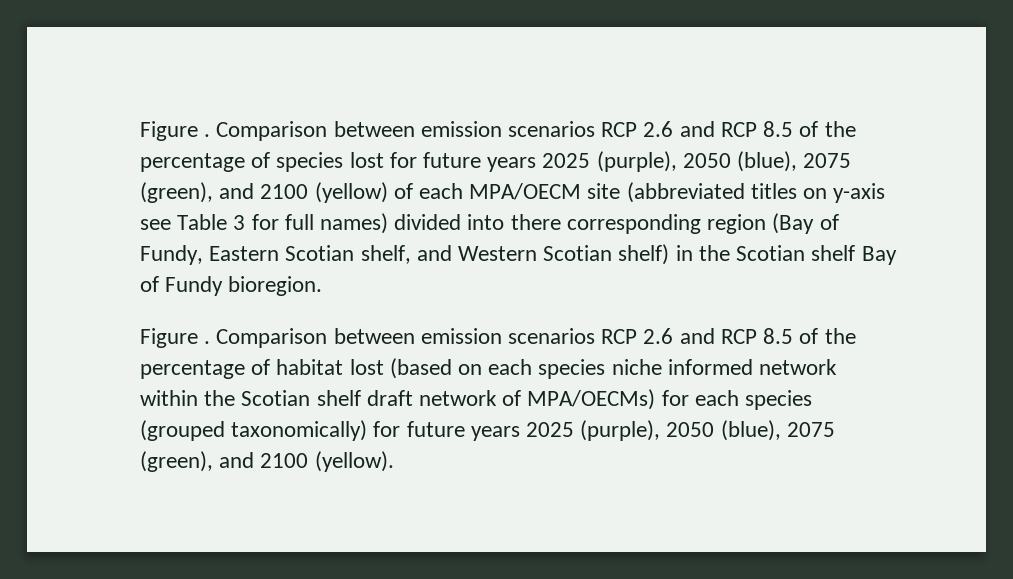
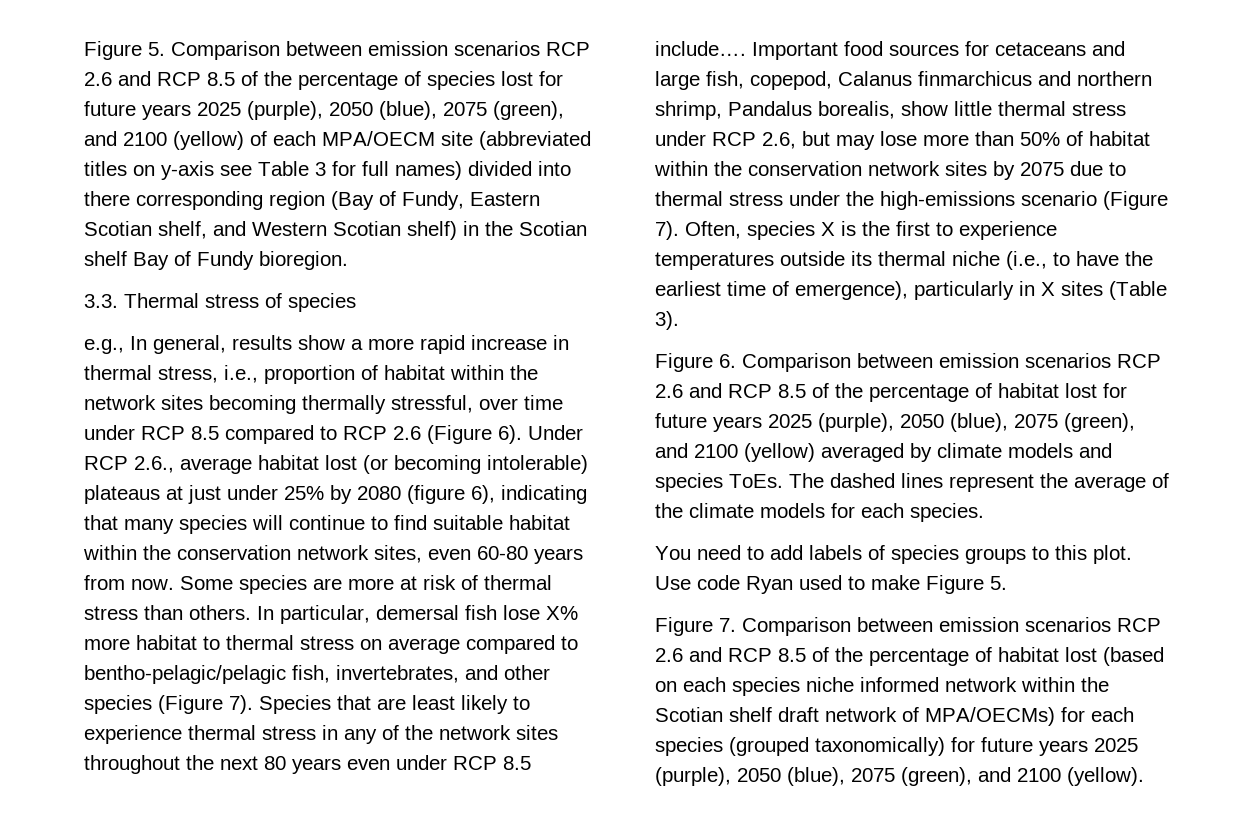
- Figure . Comparison between emission scenarios RCP 2.6 and RCP 8.5 of the percentage of species lost for future years 2025 (purple), 2050 (blue), 2075 (green), and 2100 (yellow) of each MPA/OECM site (abbreviated titles on y-axis see Table 3 for full names) divided into there corresponding region (Bay of Fundy, Eastern Scotian shelf, and Western Scotian shelf) in the Scotian shelf Bay of Fundy bioregion.
+ Figure 5. Comparison between emission scenarios RCP 2.6 and RCP 8.5 of the percentage of species lost for future years 2025 (purple), 2050 (blue), 2075 (green), and 2100 (yellow) of each MPA/OECM site (abbreviated titles on y-axis see Table 3 for full names) divided into there corresponding region (Bay of Fundy, Eastern Scotian shelf, and Western Scotian shelf) in the Scotian shelf Bay of Fundy bioregion.
- Figure . Comparison between emission scenarios RCP 2.6 and RCP 8.5 of the percentage of habitat lost (based on each species niche informed network within the Scotian shelf draft network of MPA/OECMs) for each species (grouped taxonomically) for future years 2025 (purple), 2050 (blue), 2075 (green), and 2100 (yellow).
+ 3.3. Thermal stress of species
+ e.g., In general, results show a more rapid increase in thermal stress, i.e., proportion of habitat within the network sites becoming thermally stressful, over time under RCP 8.5 compared to RCP 2.6 (Figure 6). Under RCP 2.6., average habitat lost (or becoming intolerable) plateaus at just under 25% by 2080 (figure 6), indicating that many species will continue to find suitable habitat within the conservation network sites, even 60-80 years from now. Some species are more at risk of thermal stress than others. In particular, demersal fish lose X% more habitat to thermal stress on average compared to bentho-pelagic/pelagic fish, invertebrates, and other species (Figure 7). Species that are least likely to experience thermal stress in any of the network sites throughout the next 80 years even under RCP 8.5 include…. Important food sources for cetaceans and large fish, copepod, Calanus finmarchicus and northern shrimp, Pandalus borealis, show little thermal stress under RCP 2.6, but may lose more than 50% of habitat within the conservation network sites by 2075 due to thermal stress under the high-emissions scenario (Figure 7). Often, species X is the first to experience temperatures outside its thermal niche (i.e., to have the earliest time of emergence), particularly in X sites (Table 3).
+ Figure 6. Comparison between emission scenarios RCP 2.6 and RCP 8.5 of the percentage of habitat lost for future years 2025 (purple), 2050 (blue), 2075 (green), and 2100 (yellow) averaged by climate models and species ToEs. The dashed lines represent the average of the climate models for each species.
+ You need to add labels of species groups to this plot. Use code Ryan used to make Figure 5.
+ Figure 7. Comparison between emission scenarios RCP 2.6 and RCP 8.5 of the percentage of habitat lost (based on each species niche informed network within the Scotian shelf draft network of MPA/OECMs) for each species (grouped taxonomically) for future years 2025 (purple), 2050 (blue), 2075 (green), and 2100 (yellow).

